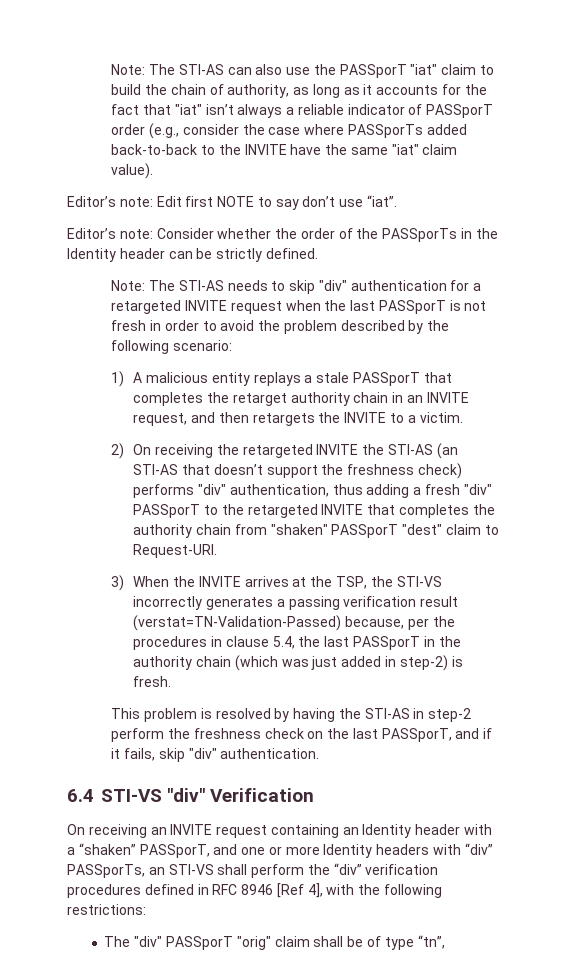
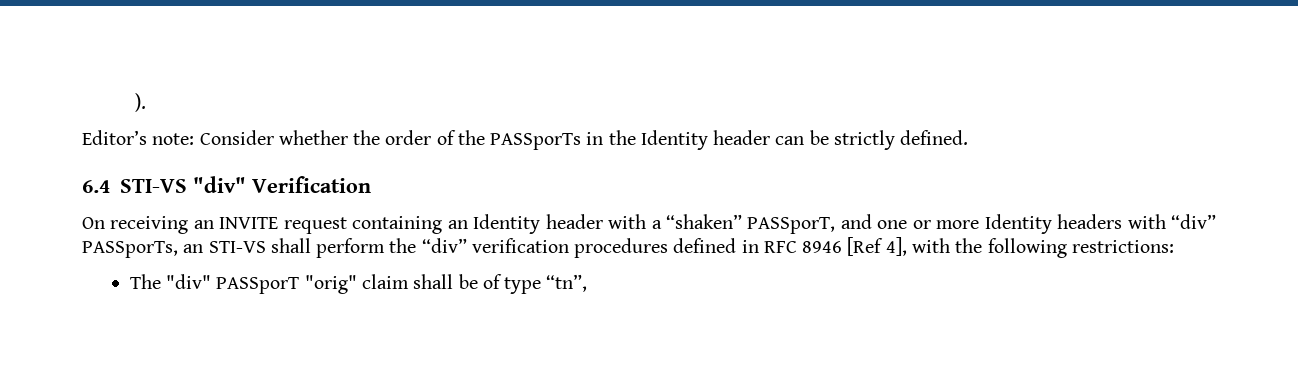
- Note: The STI-AS can also use the PASSporT "iat" claim to build the chain of authority, as long as it accounts for the fact that "iat" isn’t always a reliable indicator of PASSporT order (e.g., consider the case where PASSporTs added back-to-back to the INVITE have the same "iat" claim value).
- Editor’s note: Edit first NOTE to say don’t use “iat”.
+ ).
- Note: The STI-AS needs to skip "div" authentication for a retargeted INVITE request when the last PASSporT is not fresh in order to avoid the problem described by the following scenario:
- 1) A malicious entity replays a stale PASSporT that completes the retarget authority chain in an INVITE request, and then retargets the INVITE to a victim.
- 2) On receiving the retargeted INVITE the STI-AS (an STI-AS that doesn’t support the freshness check) performs "div" authentication, thus adding a fresh "div" PASSporT to the retargeted INVITE that completes the authority chain from "shaken" PASSporT "dest" claim to Request-URI.
- 3) When the INVITE arrives at the TSP, the STI-VS incorrectly generates a passing verification result (verstat=TN-Validation-Passed) because, per the procedures in clause 5.4, the last PASSporT in the authority chain (which was just added in step-2) is fresh.
- This problem is resolved by having the STI-AS in step-2 perform the freshness check on the last PASSporT, and if it fails, skip "div" authentication.

